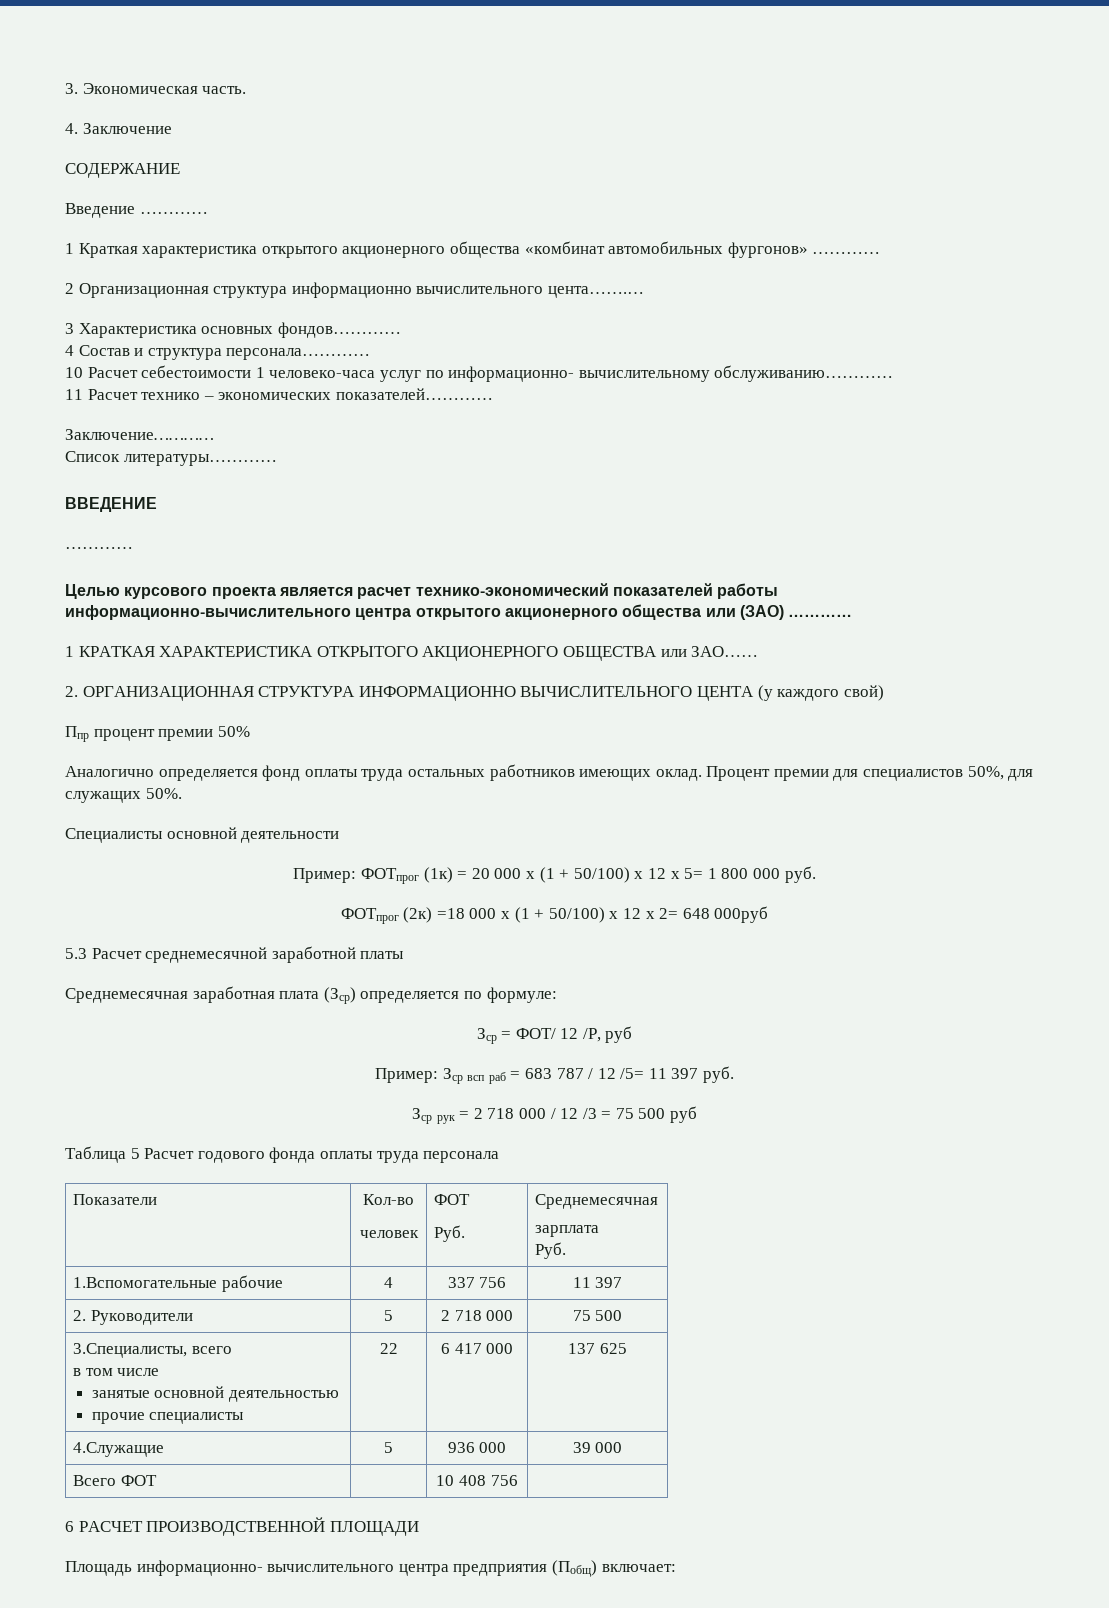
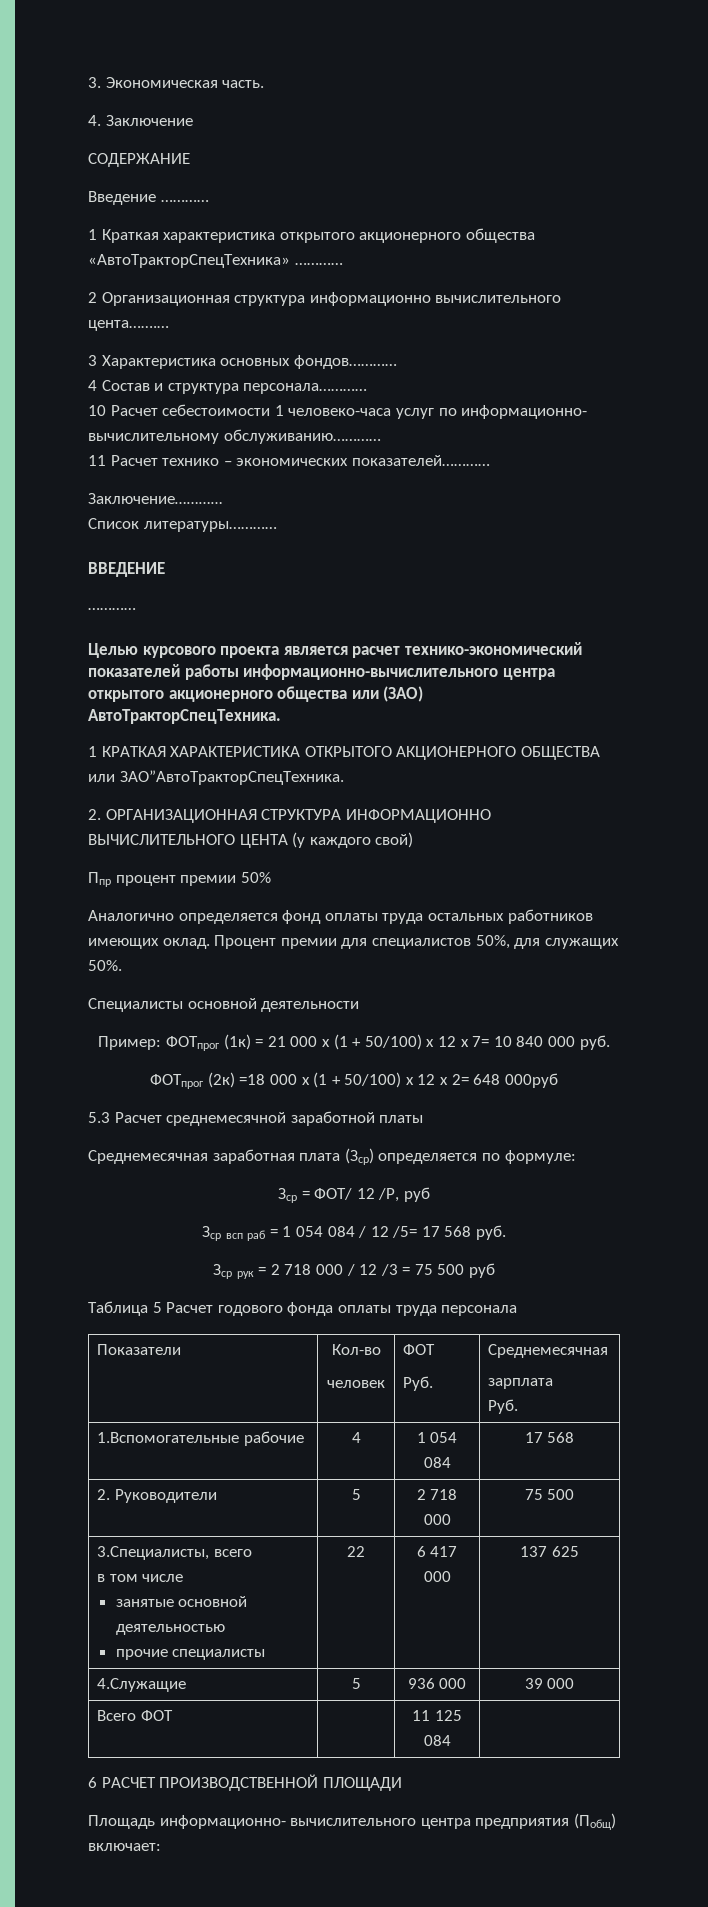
- 1 Краткая характеристика открытого акционерного общества «комбинат автомобильных фургонов» …………
+ 1 Краткая характеристика открытого акционерного общества «АвтоТракторСпецТехника» …………
- Целью курсового проекта является расчет технико-экономический показателей работы информационно-вычислительного центра открытого акционерного общества или (ЗАО) …………
+ Целью курсового проекта является расчет технико-экономический показателей работы информационно-вычислительного центра открытого акционерного общества или (ЗАО) АвтоТракторСпецТехника.
- 1 КРАТКАЯ ХАРАКТЕРИСТИКА ОТКРЫТОГО АКЦИОНЕРНОГО ОБЩЕСТВА или ЗАО……
+ 1 КРАТКАЯ ХАРАКТЕРИСТИКА ОТКРЫТОГО АКЦИОНЕРНОГО ОБЩЕСТВА или ЗАО”АвтоТракторСпецТехника.
- Пример: ФОТпрог (1к) = 20 000 х (1 + 50/100) х 12 х 5= 1 800 000 руб.
+ Пример: ФОТпрог (1к) = 21 000 х (1 + 50/100) х 12 х 7= 10 840 000 руб.
- Пример: Зср всп раб = 683 787 / 12 /5= 11 397 руб.
+ Зср всп раб = 1 054 084 / 12 /5= 17 568 руб.
- 1.Вспомогательные рабочие | 4 | 337 756 | 11 397
+ 1.Вспомогательные рабочие | 4 | 1 054 084 | 17 568
- Всего ФОТ | | 10 408 756 |
+ Всего ФОТ | | 11 125 084 |

